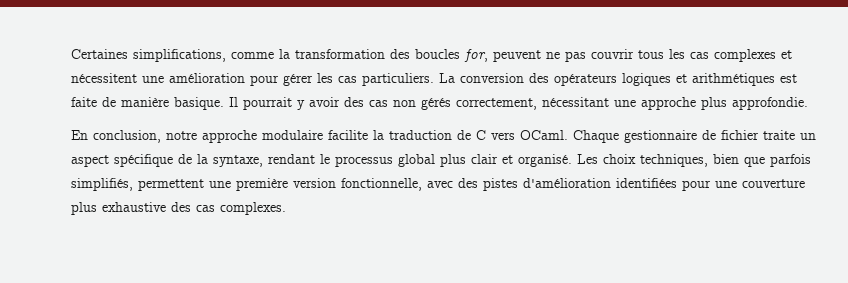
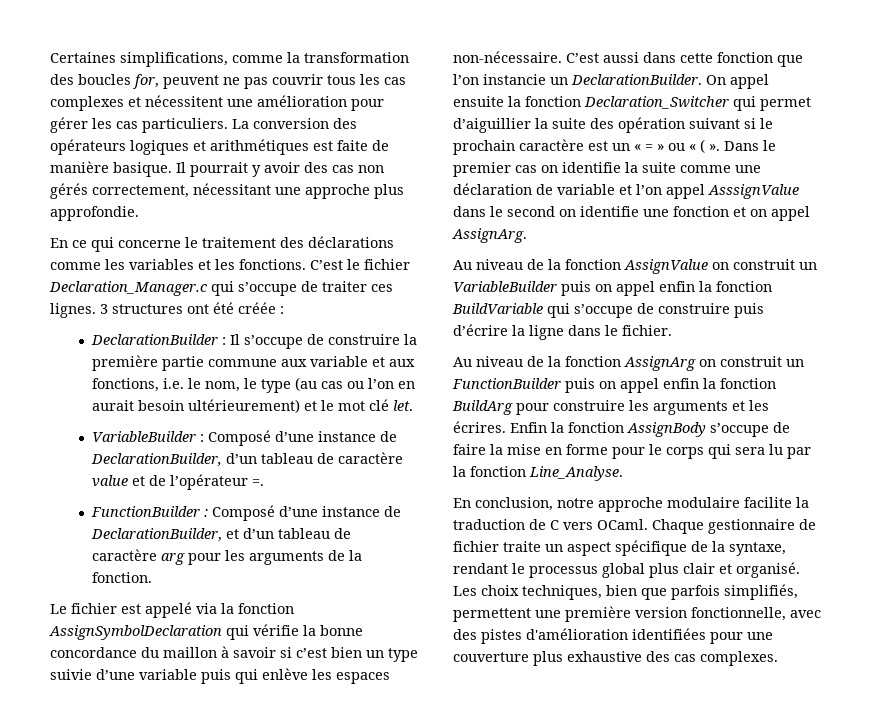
+ En ce qui concerne le traitement des déclarations comme les variables et les fonctions. C’est le fichier Declaration_Manager.c qui s’occupe de traiter ces lignes. 3 structures ont été créée :
+ DeclarationBuilder : Il s’occupe de construire la première partie commune aux variable et aux fonctions, i.e. le nom, le type (au cas ou l’on en aurait besoin ultérieurement) et le mot clé let.
+ VariableBuilder : Composé d’une instance de DeclarationBuilder, d’un tableau de caractère value et de l’opérateur =.
+ FunctionBuilder : Composé d’une instance de DeclarationBuilder, et d’un tableau de caractère arg pour les arguments de la fonction.
+ Le fichier est appelé via la fonction AssignSymbolDeclaration qui vérifie la bonne concordance du maillon à savoir si c’est bien un type suivie d’une variable puis qui enlève les espaces non-nécessaire. C’est aussi dans cette fonction que l’on instancie un DeclarationBuilder. On appel ensuite la fonction Declaration_Switcher qui permet d’aiguillier la suite des opération suivant si le prochain caractère est un « = » ou « ( ». Dans le premier cas on identifie la suite comme une déclaration de variable et l’on appel AsssignValue dans le second on identifie une fonction et on appel AssignArg.
+ Au niveau de la fonction AssignValue on construit un VariableBuilder puis on appel enfin la fonction BuildVariable qui s’occupe de construire puis d’écrire la ligne dans le fichier.
+ Au niveau de la fonction AssignArg on construit un FunctionBuilder puis on appel enfin la fonction BuildArg pour construire les arguments et les écrires. Enfin la fonction AssignBody s’occupe de faire la mise en forme pour le corps qui sera lu par la fonction Line_Analyse.

